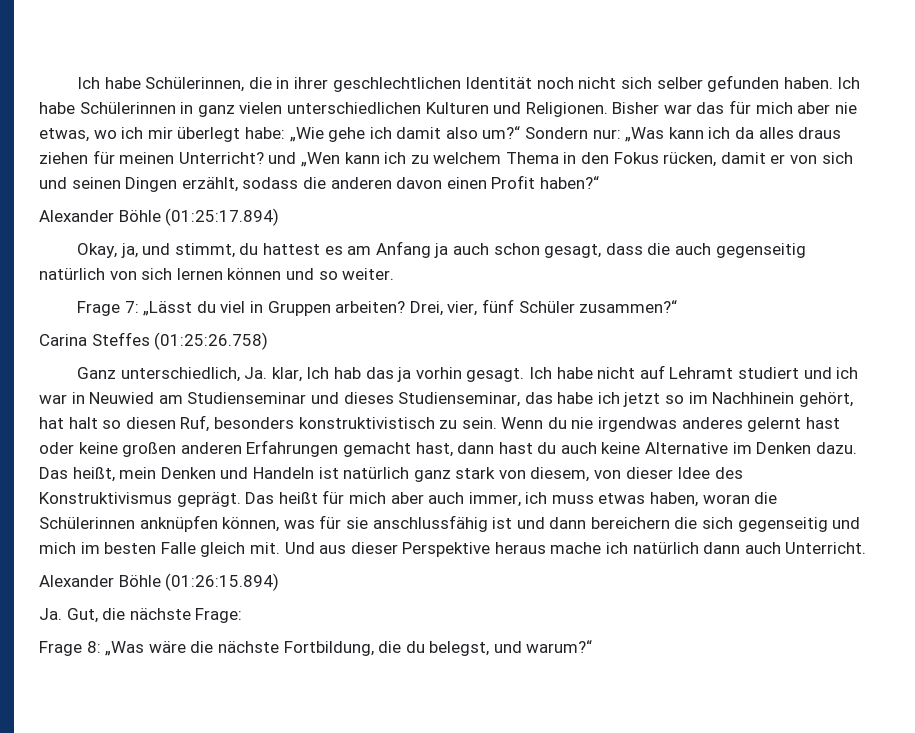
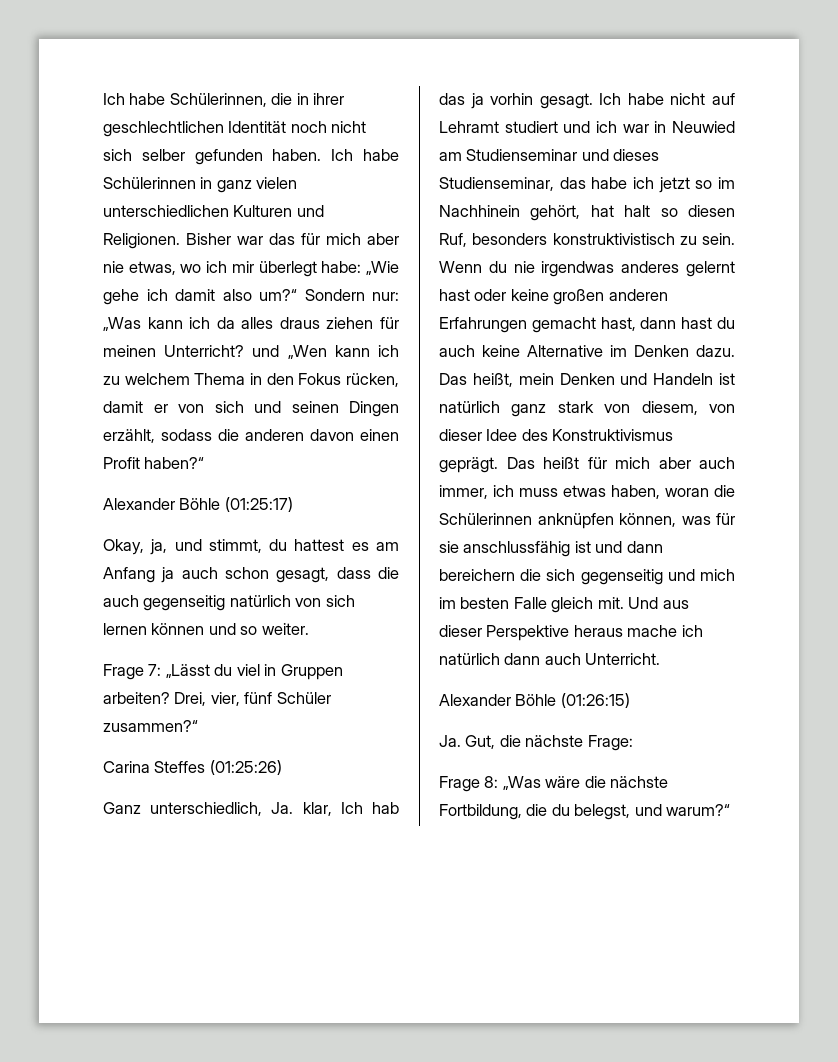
- Alexander Böhle (01:25:17.894)
+ Alexander Böhle (01:25:17)
- Carina Steffes (01:25:26.758)
+ Carina Steffes (01:25:26)
- Alexander Böhle (01:26:15.894)
+ Alexander Böhle (01:26:15)

